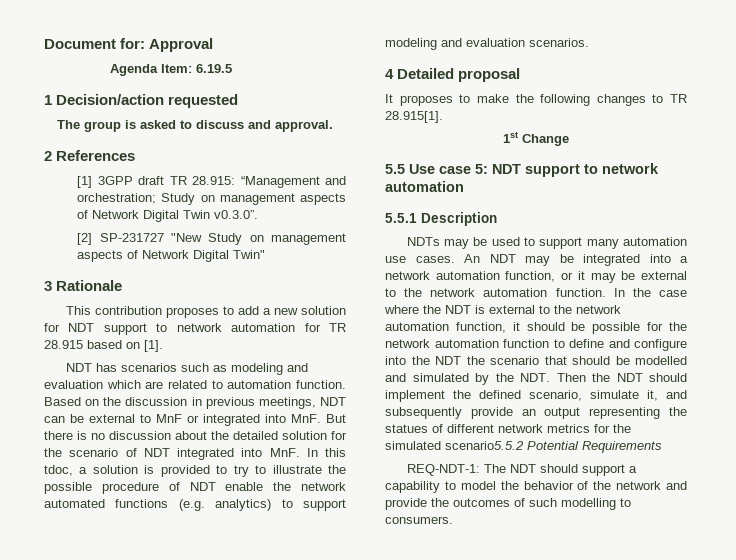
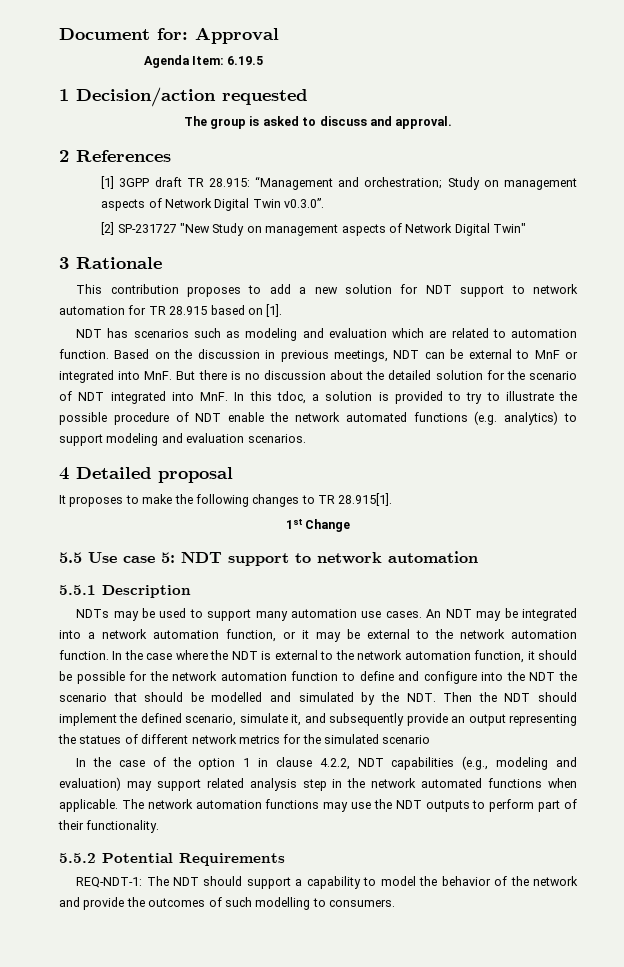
- In the case where the NDT is external to the network automation function, it should be possible for the network automation function to define and configure into the NDT the scenario that should be modelled and simulated by the NDT. Then the NDT should implement the defined scenario, simulate it, and subsequently provide an output representing the statues of different network metrics for the simulated scenario5.5.2 Potential Requirements
+ In the case where the NDT is external to the network automation function, it should be possible for the network automation function to define and configure into the NDT the scenario that should be modelled and simulated by the NDT. Then the NDT should implement the defined scenario, simulate it, and subsequently provide an output representing the statues of different network metrics for the simulated scenario
+ In the case of the option 1 in clause 4.2.2, NDT capabilities (e.g., modeling and evaluation) may support related analysis step in the network automated functions when applicable. The network automation functions may use the NDT outputs to perform part of their functionality.
+ 5.5.2 Potential Requirements

